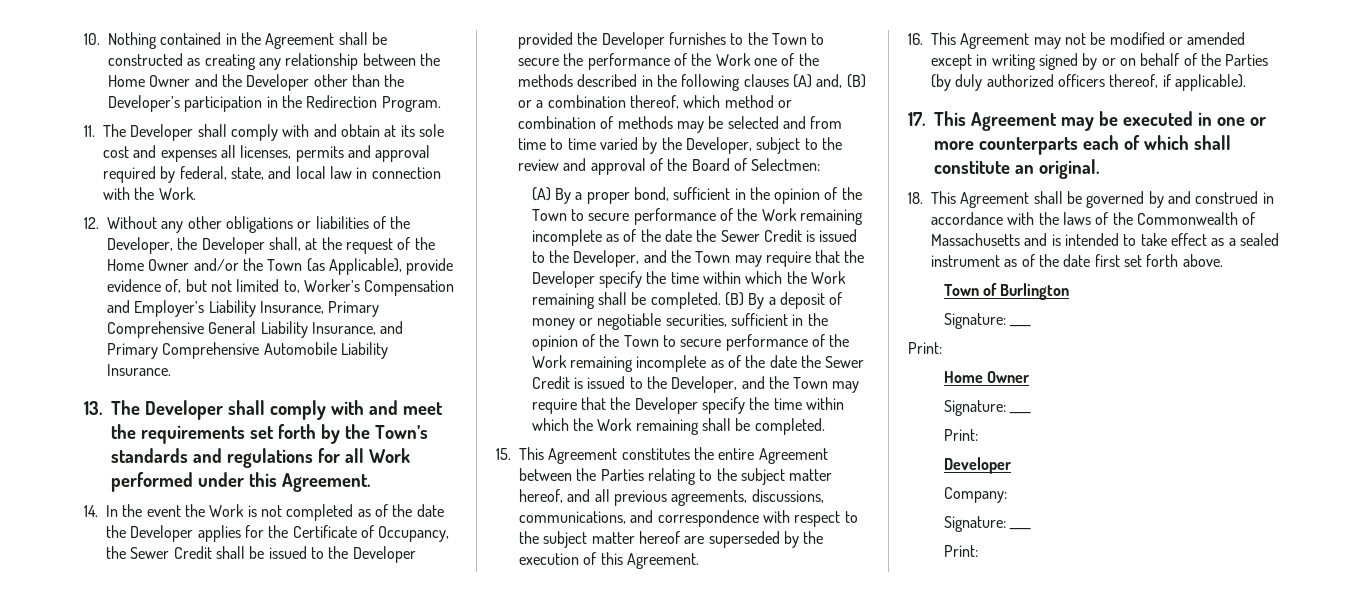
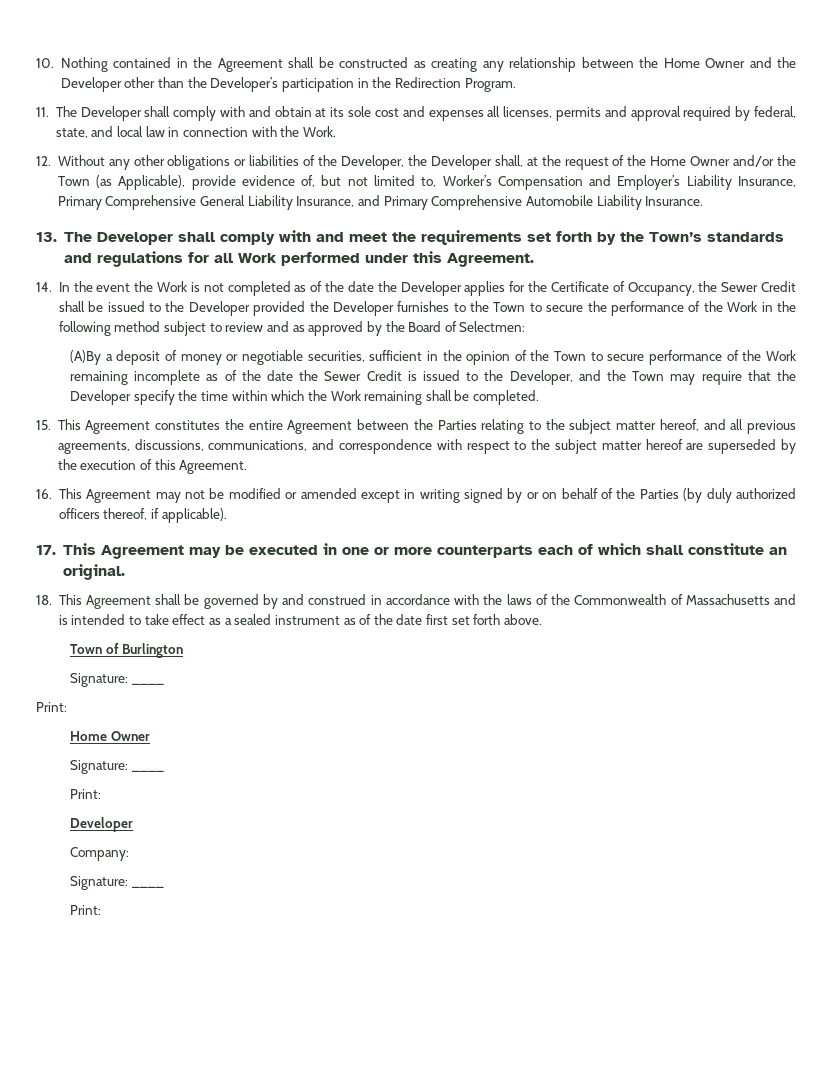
- 14. In the event the Work is not completed as of the date the Developer applies for the Certificate of Occupancy, the Sewer Credit shall be issued to the Developer provided the Developer furnishes to the Town to secure the performance of the Work one of the methods described in the following clauses (A) and, (B) or a combination thereof, which method or combination of methods may be selected and from time to time varied by the Developer, subject to the review and approval of the Board of Selectmen:
+ 14. In the event the Work is not completed as of the date the Developer applies for the Certificate of Occupancy, the Sewer Credit shall be issued to the Developer provided the Developer furnishes to the Town to secure the performance of the Work in the following method subject to review and as approved by the Board of Selectmen:
- (A) By a proper bond, sufficient in the opinion of the Town to secure performance of the Work remaining incomplete as of the date the Sewer Credit is issued to the Developer, and the Town may require that the Developer specify the time within which the Work remaining shall be completed. (B) By a deposit of money or negotiable securities, sufficient in the opinion of the Town to secure performance of the Work remaining incomplete as of the date the Sewer Credit is issued to the Developer, and the Town may require that the Developer specify the time within which the Work remaining shall be completed.
+ (A)By a deposit of money or negotiable securities, sufficient in the opinion of the Town to secure performance of the Work remaining incomplete as of the date the Sewer Credit is issued to the Developer, and the Town may require that the Developer specify the time within which the Work remaining shall be completed.

